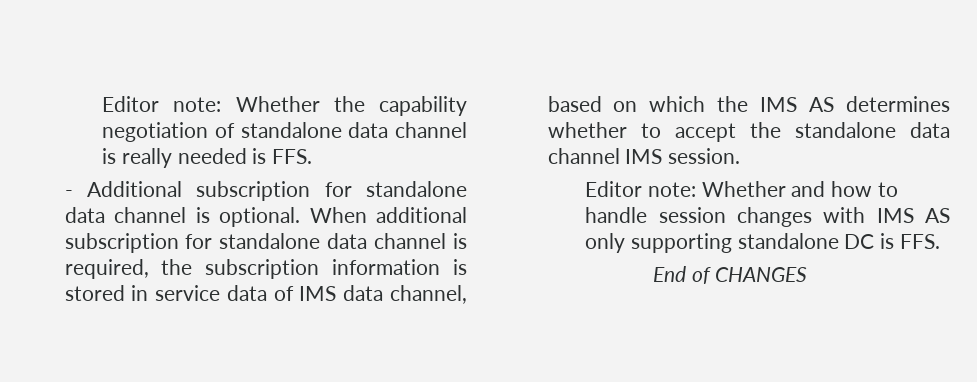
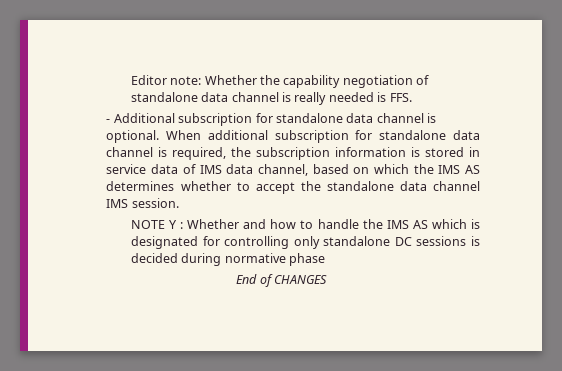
- Editor note: Whether and how to handle session changes with IMS AS only supporting standalone DC is FFS.
+ NOTE Y : Whether and how to handle the IMS AS which is designated for controlling only standalone DC sessions is decided during normative phase

